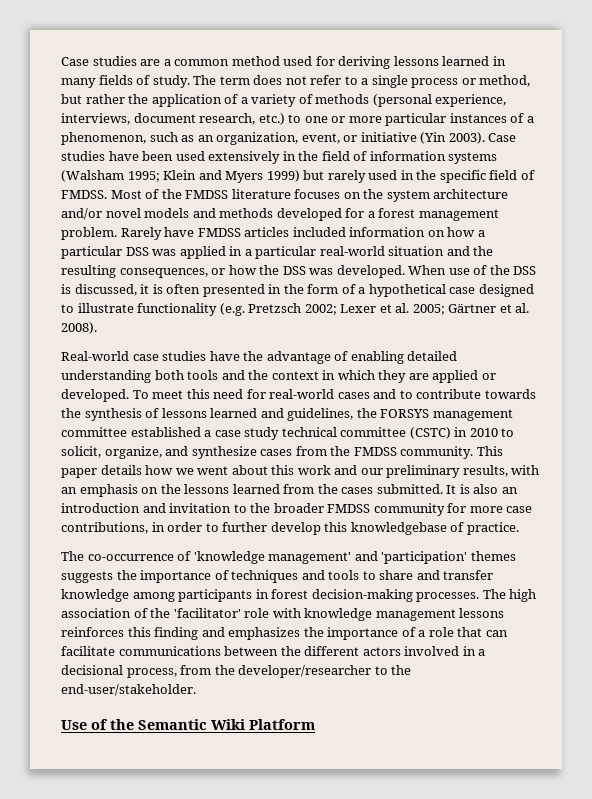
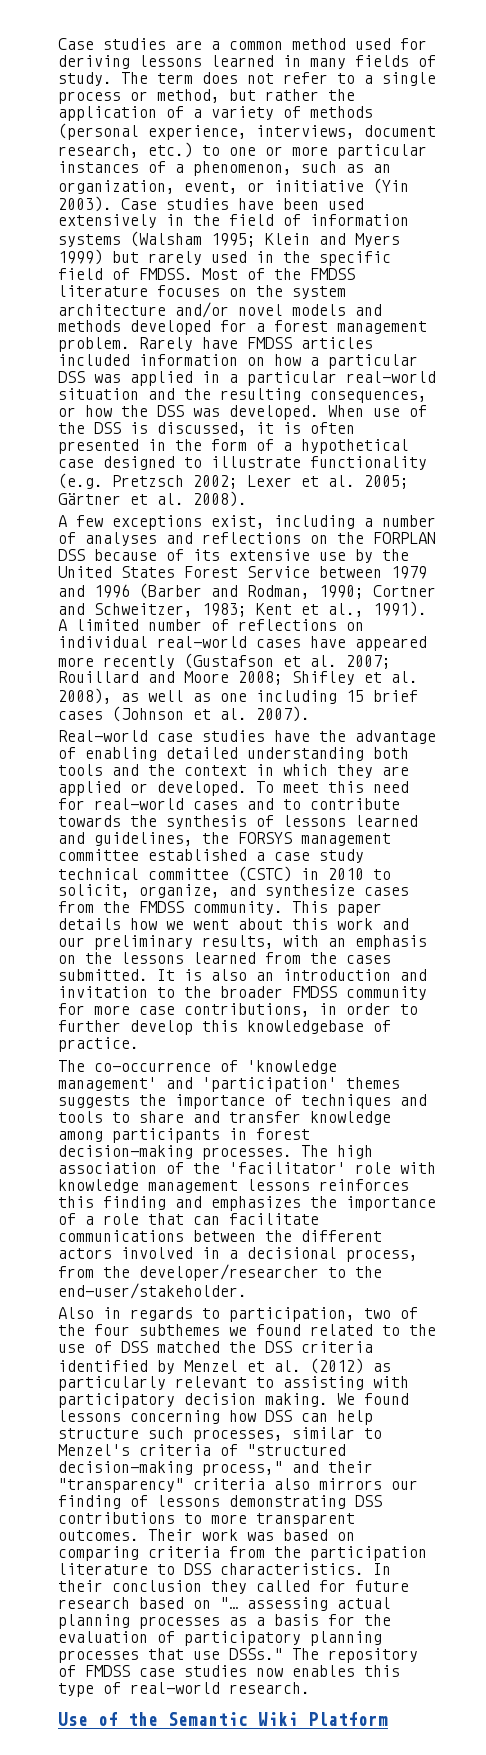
+ A few exceptions exist, including a number of analyses and reflections on the FORPLAN DSS because of its extensive use by the United States Forest Service between 1979 and 1996 (Barber and Rodman, 1990; Cortner and Schweitzer, 1983; Kent et al., 1991). A limited number of reflections on individual real-world cases have appeared more recently (Gustafson et al. 2007; Rouillard and Moore 2008; Shifley et al. 2008), as well as one including 15 brief cases (Johnson et al. 2007).
+ Also in regards to participation, two of the four subthemes we found related to the use of DSS matched the DSS criteria identified by Menzel et al. (2012) as particularly relevant to assisting with participatory decision making. We found lessons concerning how DSS can help structure such processes, similar to Menzel's criteria of "structured decision-making process," and their "transparency" criteria also mirrors our finding of lessons demonstrating DSS contributions to more transparent outcomes. Their work was based on comparing criteria from the participation literature to DSS characteristics. In their conclusion they called for future research based on "… assessing actual planning processes as a basis for the evaluation of participatory planning processes that use DSSs." The repository of FMDSS case studies now enables this type of real-world research.

